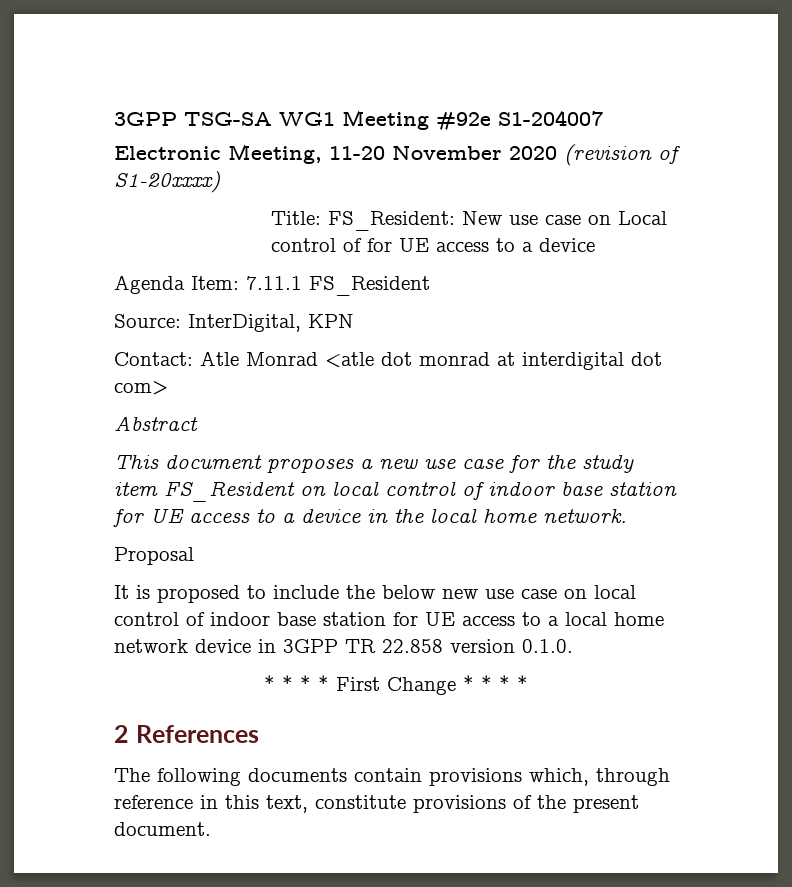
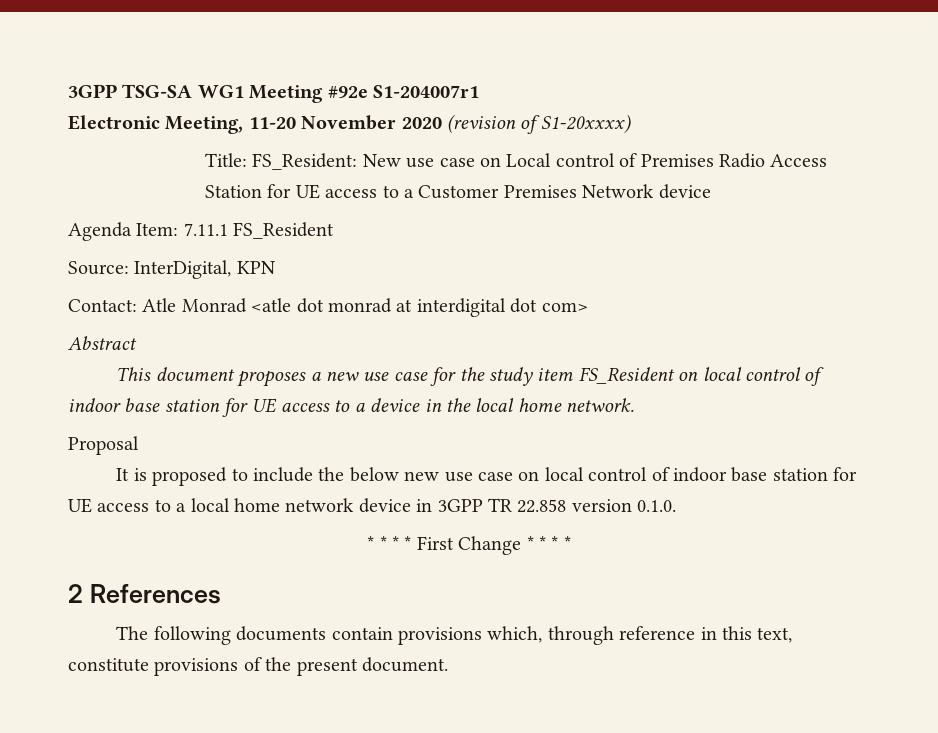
- 3GPP TSG-SA WG1 Meeting #92e S1-204007
+ 3GPP TSG-SA WG1 Meeting #92e S1-204007r1
- Title: FS_Resident: New use case on Local control of for UE access to a device
+ Title: FS_Resident: New use case on Local control of Premises Radio Access Station for UE access to a Customer Premises Network device

